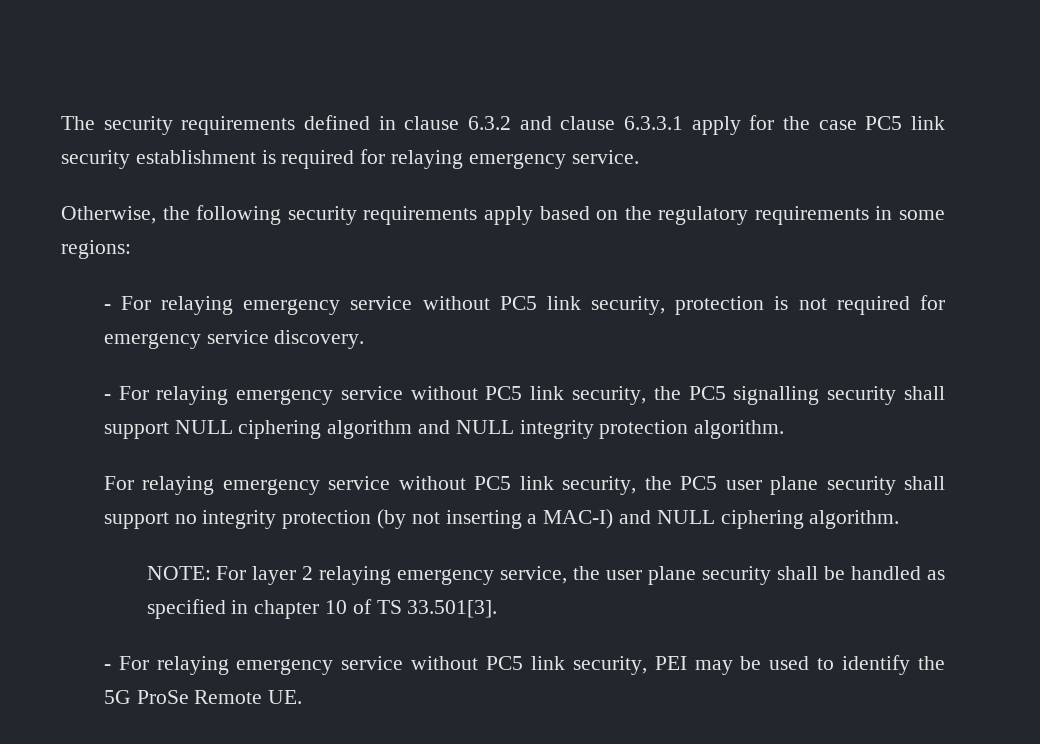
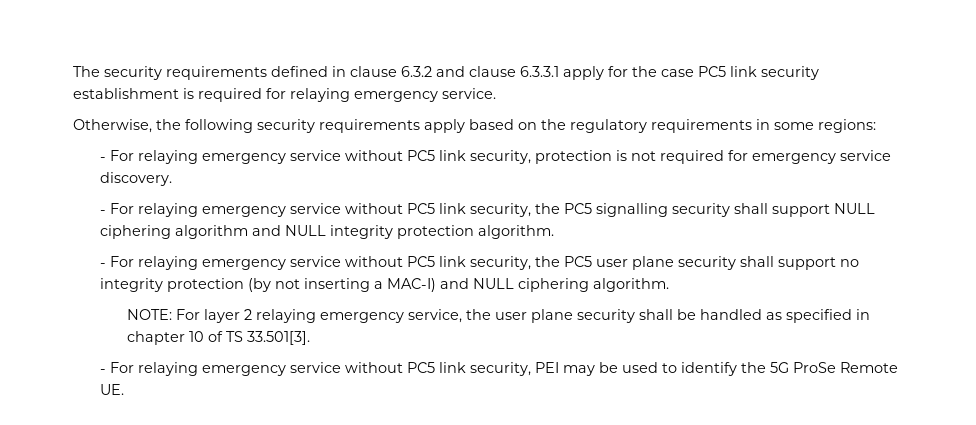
- For relaying emergency service without PC5 link security, the PC5 user plane security shall support no integrity protection (by not inserting a MAC-I) and NULL ciphering algorithm.
+ - For relaying emergency service without PC5 link security, the PC5 user plane security shall support no integrity protection (by not inserting a MAC-I) and NULL ciphering algorithm.

